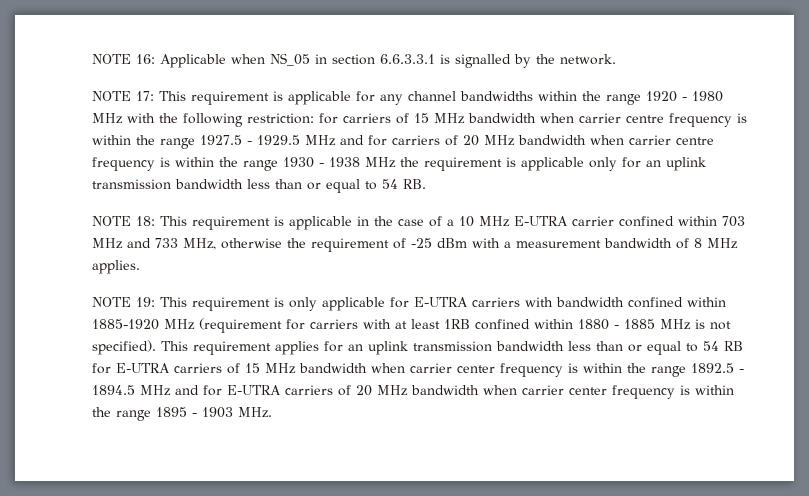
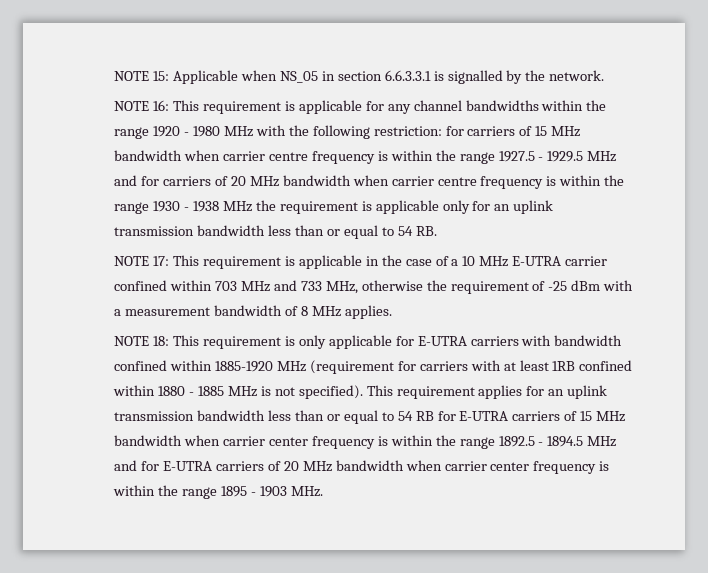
- NOTE 16: Applicable when NS_05 in section 6.6.3.3.1 is signalled by the network.
+ NOTE 15: Applicable when NS_05 in section 6.6.3.3.1 is signalled by the network.
- NOTE 17:
+ NOTE 16:
- NOTE 18: This requirement is applicable in the case of a 10 MHz E-UTRA carrier confined within 703 MHz and 733 MHz, otherwise the requirement of -25 dBm with a measurement bandwidth of 8 MHz applies.
+ NOTE 17: This requirement is applicable in the case of a 10 MHz E-UTRA carrier confined within 703 MHz and 733 MHz, otherwise the requirement of -25 dBm with a measurement bandwidth of 8 MHz applies.
- NOTE 19: This requirement is only applicable for E-UTRA carriers with bandwidth confined within 1885-1920 MHz (requirement for carriers with at least 1RB confined within 1880 - 1885 MHz is not specified).
+ NOTE 18: This requirement is only applicable for E-UTRA carriers with bandwidth confined within 1885-1920 MHz (requirement for carriers with at least 1RB confined within 1880 - 1885 MHz is not specified).

